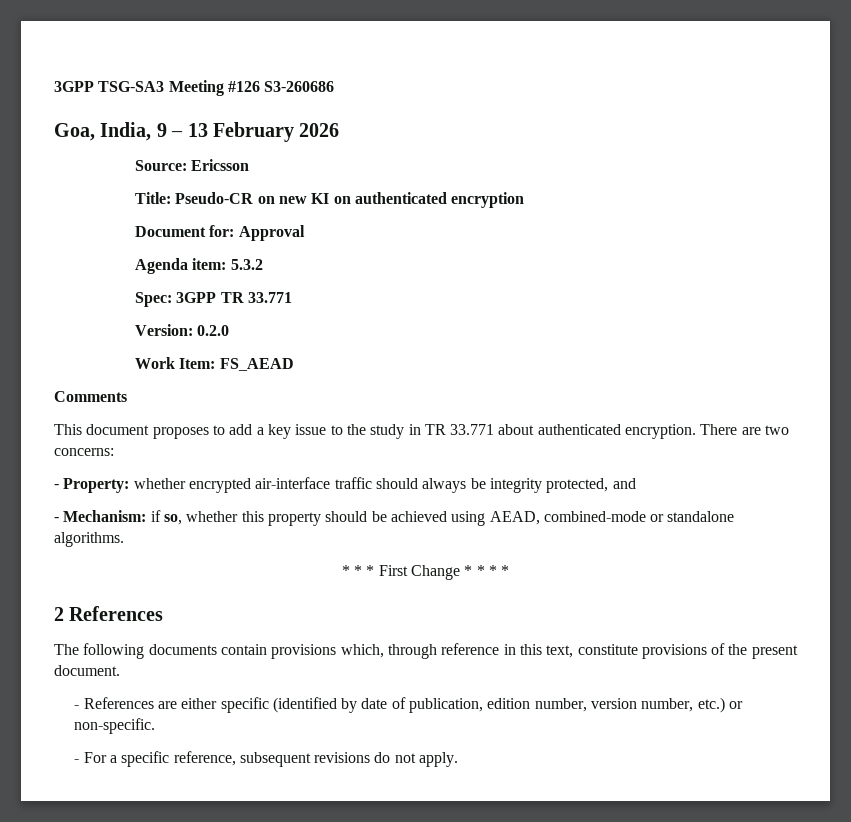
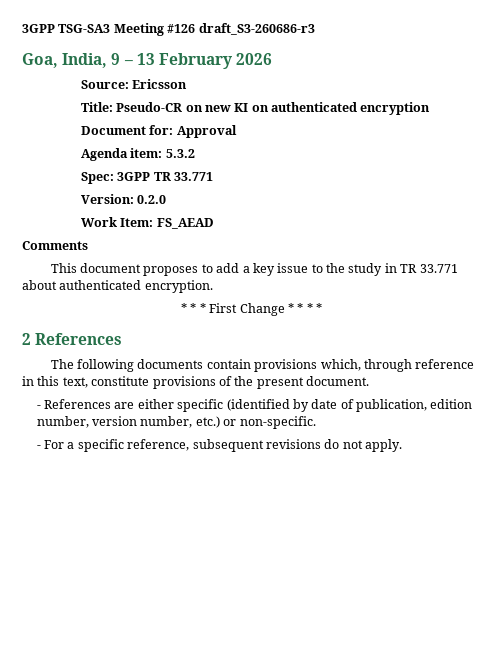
- 3GPP TSG-SA3 Meeting #126 S3-260686
+ 3GPP TSG-SA3 Meeting #126 draft_S3-260686-r3
- There are two concerns:
- - Property: whether encrypted air-interface traffic should always be integrity protected, and
- - Mechanism: if so, whether this property should be achieved using AEAD, combined-mode or standalone algorithms.

